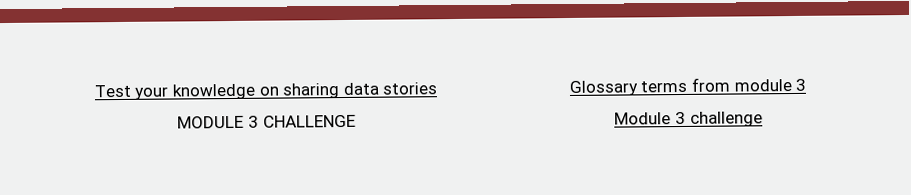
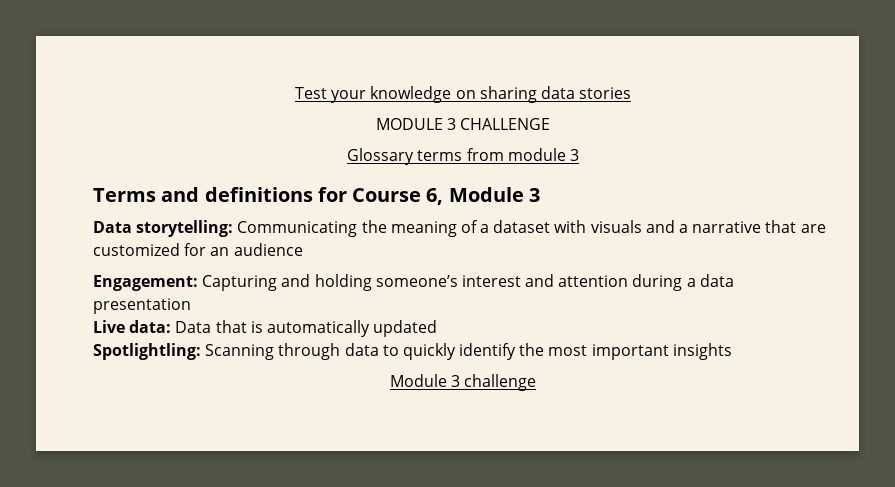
+ Terms and definitions for Course 6, Module 3
+ Data storytelling: Communicating the meaning of a dataset with visuals and a narrative that are customized for an audience
+ Engagement: Capturing and holding someone’s interest and attention during a data presentation
+ Live data: Data that is automatically updated
+ Spotlightling: Scanning through data to quickly identify the most important insights

